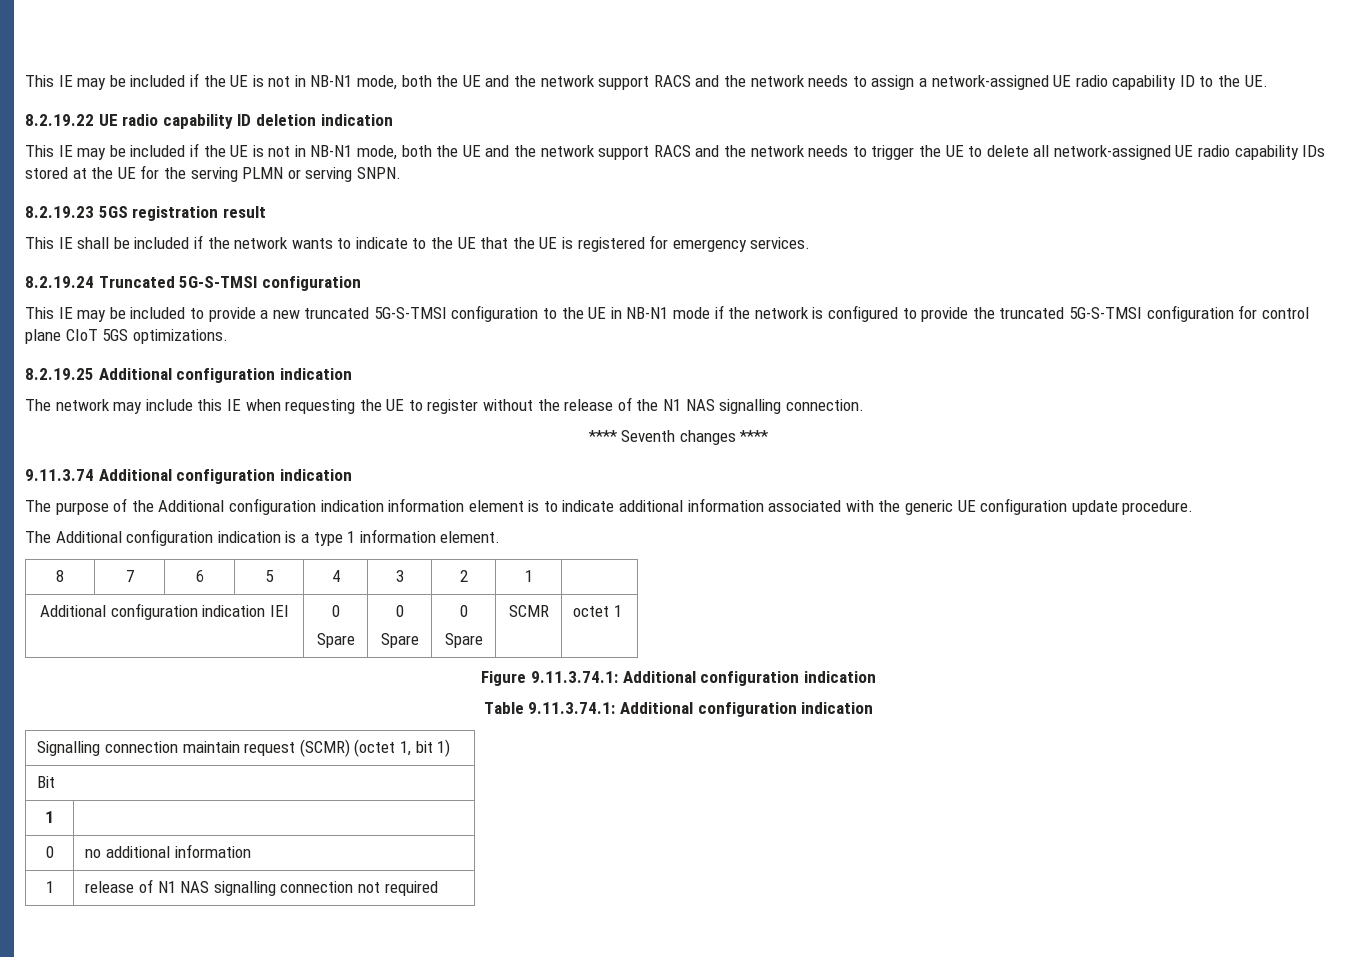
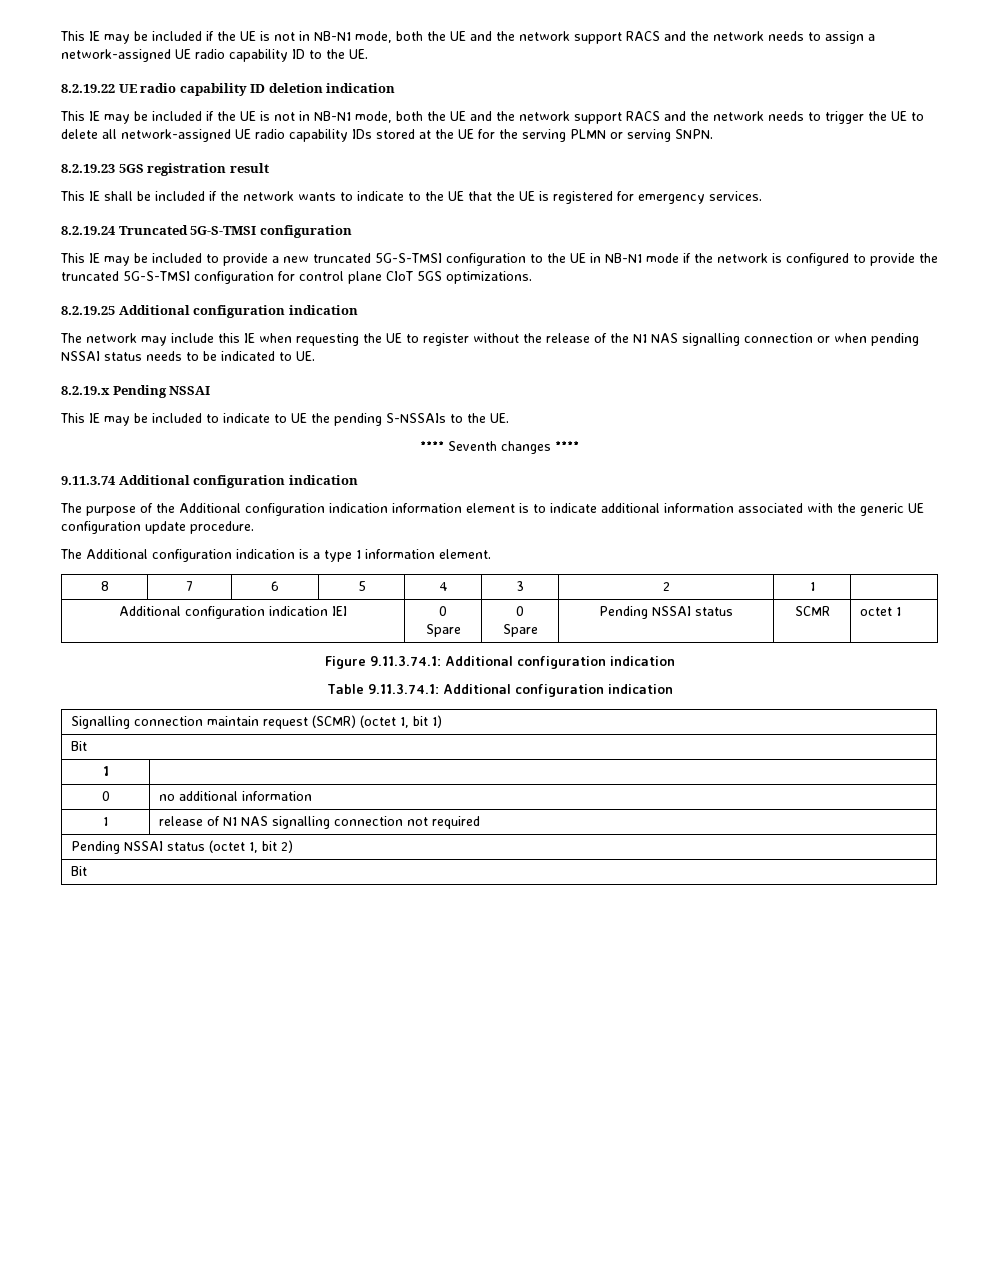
- The network may include this IE when requesting the UE to register without the release of the N1 NAS signalling connection.
+ The network may include this IE when requesting the UE to register without the release of the N1 NAS signalling connection or when pending NSSAI status needs to be indicated to UE.
+ 8.2.19.x Pending NSSAI
+ This IE may be included to indicate to UE the pending S-NSSAIs to the UE.
  Additional configuration indication IEI | 0
  Spare | 0
- Spare | 0
- Spare | SCMR | octet 1
+ Spare | Pending NSSAI status | SCMR | octet 1
+ Pending NSSAI status (octet 1, bit 2)
+ Bit

